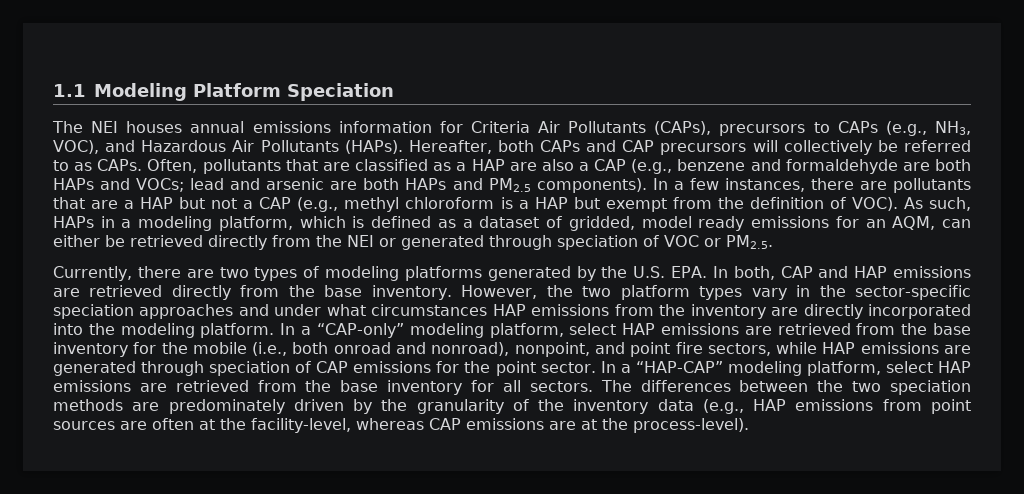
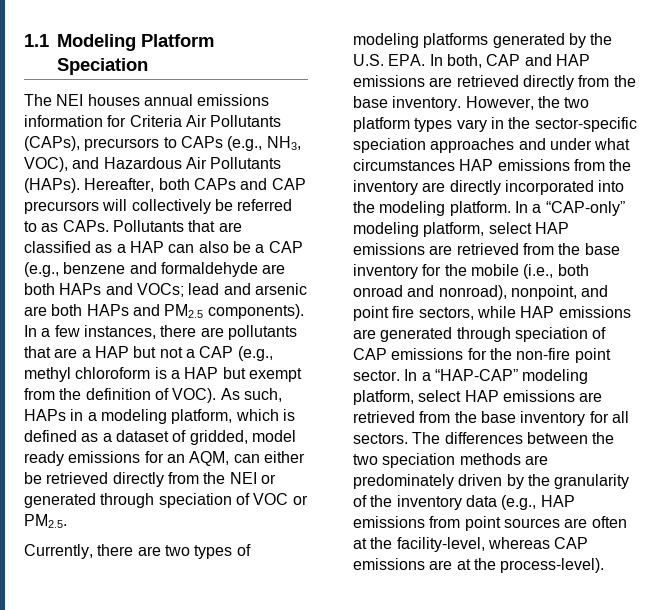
- Often, pollutants that are classified as a HAP are also a CAP (e.g., benzene and formaldehyde are both HAPs and VOCs; lead and arsenic are both HAPs and PM2.5 components).
+ Pollutants that are classified as a HAP can also be a CAP (e.g., benzene and formaldehyde are both HAPs and VOCs; lead and arsenic are both HAPs and PM2.5 components).
- In a “CAP-only” modeling platform, select HAP emissions are retrieved from the base inventory for the mobile (i.e., both onroad and nonroad), nonpoint, and point fire sectors, while HAP emissions are generated through speciation of CAP emissions for the point sector.
+ In a “CAP-only” modeling platform, select HAP emissions are retrieved from the base inventory for the mobile (i.e., both onroad and nonroad), nonpoint, and point fire sectors, while HAP emissions are generated through speciation of CAP emissions for the non-fire point sector.

